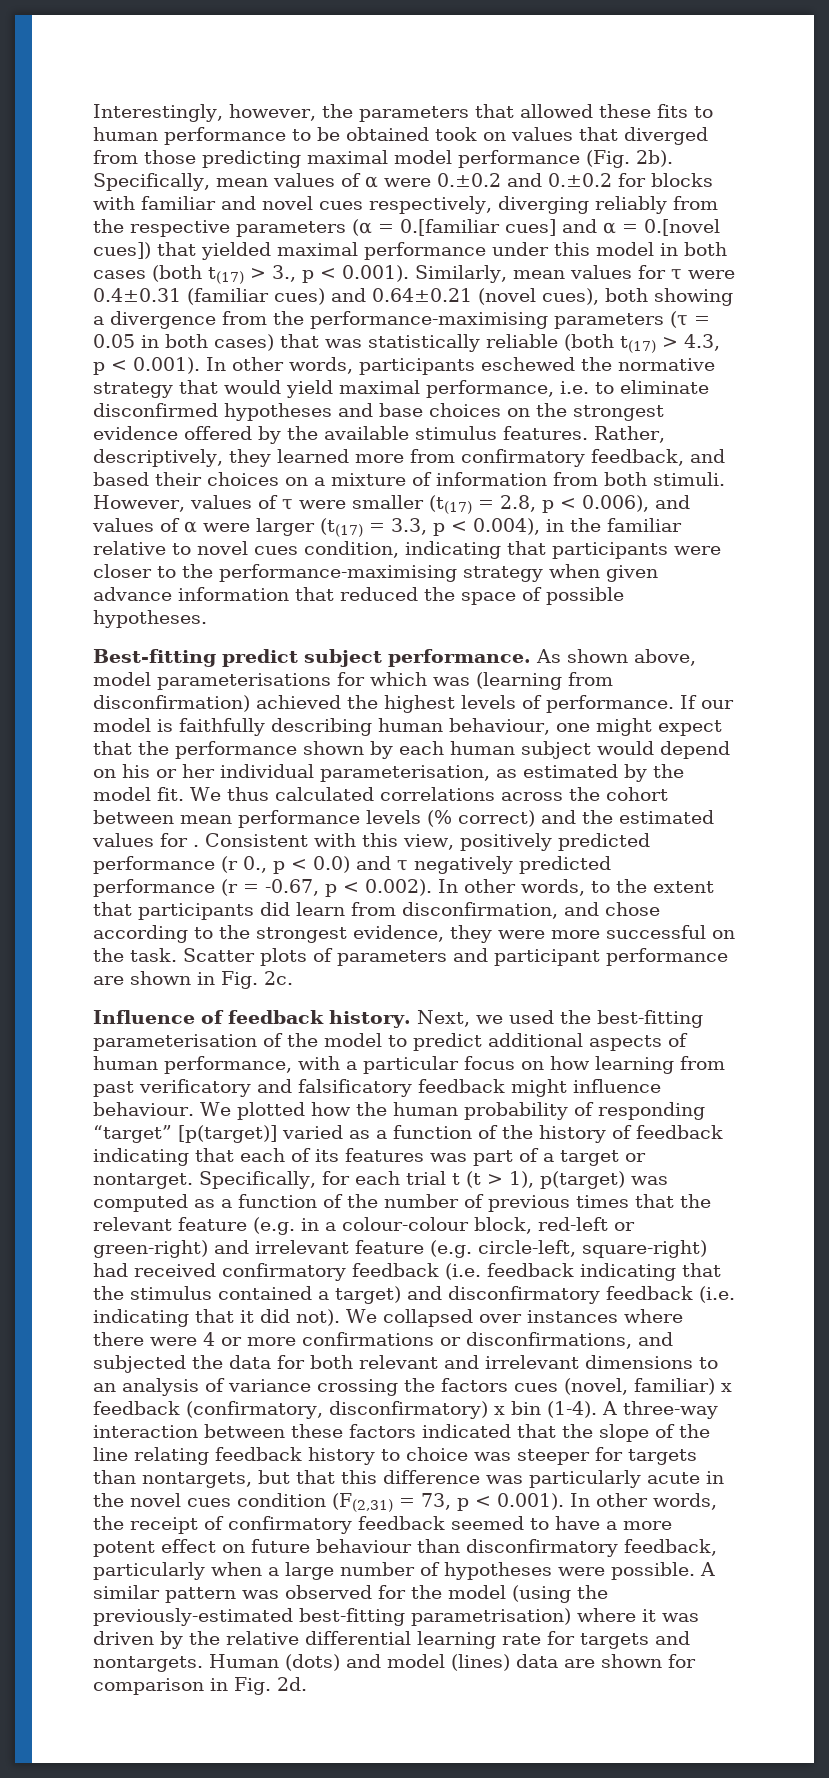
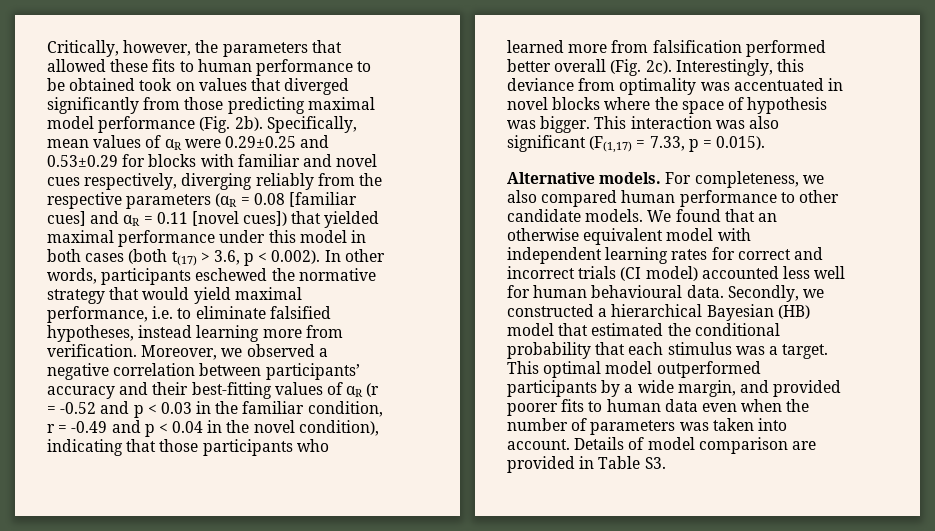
- Interestingly, however, the parameters that allowed these fits to human performance to be obtained took on values that diverged from those predicting maximal model performance (Fig. 2b).
+ Critically, however, the parameters that allowed these fits to human performance to be obtained took on values that diverged significantly from those predicting maximal model performance (Fig. 2b).
- Specifically, mean values of α were 0.±0.2 and 0.±0.2 for blocks with familiar and novel cues respectively, diverging reliably from the respective parameters (α = 0.[familiar cues] and α = 0.[novel cues]) that yielded maximal performance under this model in both cases (both t(17) > 3., p < 0.001). Similarly, mean values for τ were 0.4±0.31 (familiar cues) and 0.64±0.21 (novel cues), both showing a divergence from the performance-maximising parameters (τ = 0.05 in both cases) that was statistically reliable (both t(17) > 4.3, p < 0.001). In other words, participants eschewed the normative strategy that would yield maximal performance, i.e. to eliminate disconfirmed hypotheses and base choices on the strongest evidence offered by the available stimulus features. Rather, descriptively, they learned more from confirmatory feedback, and based their choices on a mixture of information from both stimuli. However, values of τ were smaller (t(17) = 2.8, p < 0.006), and values of α were larger (t(17) = 3.3, p < 0.004), in the familiar relative to novel cues condition, indicating that participants were closer to the performance-maximising strategy when given advance information that reduced the space of possible hypotheses.
- Best-fitting predict subject performance. As shown above, model parameterisations for which was (learning from disconfirmation) achieved the highest levels of performance. If our model is faithfully describing human behaviour, one might expect that the performance shown by each human subject would depend on his or her individual parameterisation, as estimated by the model fit. We thus calculated correlations across the cohort between mean performance levels (% correct) and the estimated values for . Consistent with this view, positively predicted performance (r 0., p < 0.0) and τ negatively predicted performance (r = -0.67, p < 0.002). In other words, to the extent that participants did learn from disconfirmation, and chose according to the strongest evidence, they were more successful on the task. Scatter plots of parameters and participant performance are shown in Fig. 2c.
- Influence of feedback history. Next, we used the best-fitting parameterisation of the model to predict additional aspects of human performance, with a particular focus on how learning from past verificatory and falsificatory feedback might influence behaviour. We plotted how the human probability of responding “target” [p(target)] varied as a function of the history of feedback indicating that each of its features was part of a target or nontarget. Specifically, for each trial t (t > 1), p(target) was computed as a function of the number of previous times that the relevant feature (e.g. in a colour-colour block, red-left or green-right) and irrelevant feature (e.g. circle-left, square-right) had received confirmatory feedback (i.e. feedback indicating that the stimulus contained a target) and disconfirmatory feedback (i.e. indicating that it did not). We collapsed over instances where there were 4 or more confirmations or disconfirmations, and subjected the data for both relevant and irrelevant dimensions to an analysis of variance crossing the factors cues (novel, familiar) x feedback (confirmatory, disconfirmatory) x bin (1-4). A three-way interaction between these factors indicated that the slope of the line relating feedback history to choice was steeper for targets than nontargets, but that this difference was particularly acute in the novel cues condition (F(2,31) = 73, p < 0.001). In other words, the receipt of confirmatory feedback seemed to have a more potent effect on future behaviour than disconfirmatory feedback, particularly when a large number of hypotheses were possible. A similar pattern was observed for the model (using the previously-estimated best-fitting parametrisation) where it was driven by the relative differential learning rate for targets and nontargets. Human (dots) and model (lines) data are shown for comparison in Fig. 2d.
+ Specifically, mean values of αR were 0.29±0.25 and 0.53±0.29 for blocks with familiar and novel cues respectively, diverging reliably from the respective parameters (αR = 0.08 [familiar cues] and αR = 0.11 [novel cues]) that yielded maximal performance under this model in both cases (both t(17) > 3.6, p < 0.002). In other words, participants eschewed the normative strategy that would yield maximal performance, i.e. to eliminate falsified hypotheses, instead learning more from verification. Moreover, we observed a negative correlation between participants’ accuracy and their best-fitting values of αR (r = -0.52 and p < 0.03 in the familiar condition, r = -0.49 and p < 0.04 in the novel condition), indicating that those participants who learned more from falsification performed better overall (Fig. 2c). Interestingly, this deviance from optimality was accentuated in novel blocks where the space of hypothesis was bigger. This interaction was also significant (F(1,17) = 7.33, p = 0.015).
+ Alternative models. For completeness, we also compared human performance to other candidate models. We found that an otherwise equivalent model with independent learning rates for correct and incorrect trials (CI model) accounted less well for human behavioural data. Secondly, we constructed a hierarchical Bayesian (HB) model that estimated the conditional probability that each stimulus was a target. This optimal model outperformed participants by a wide margin, and provided poorer fits to human data even when the number of parameters was taken into account. Details of model comparison are provided in Table S3.

